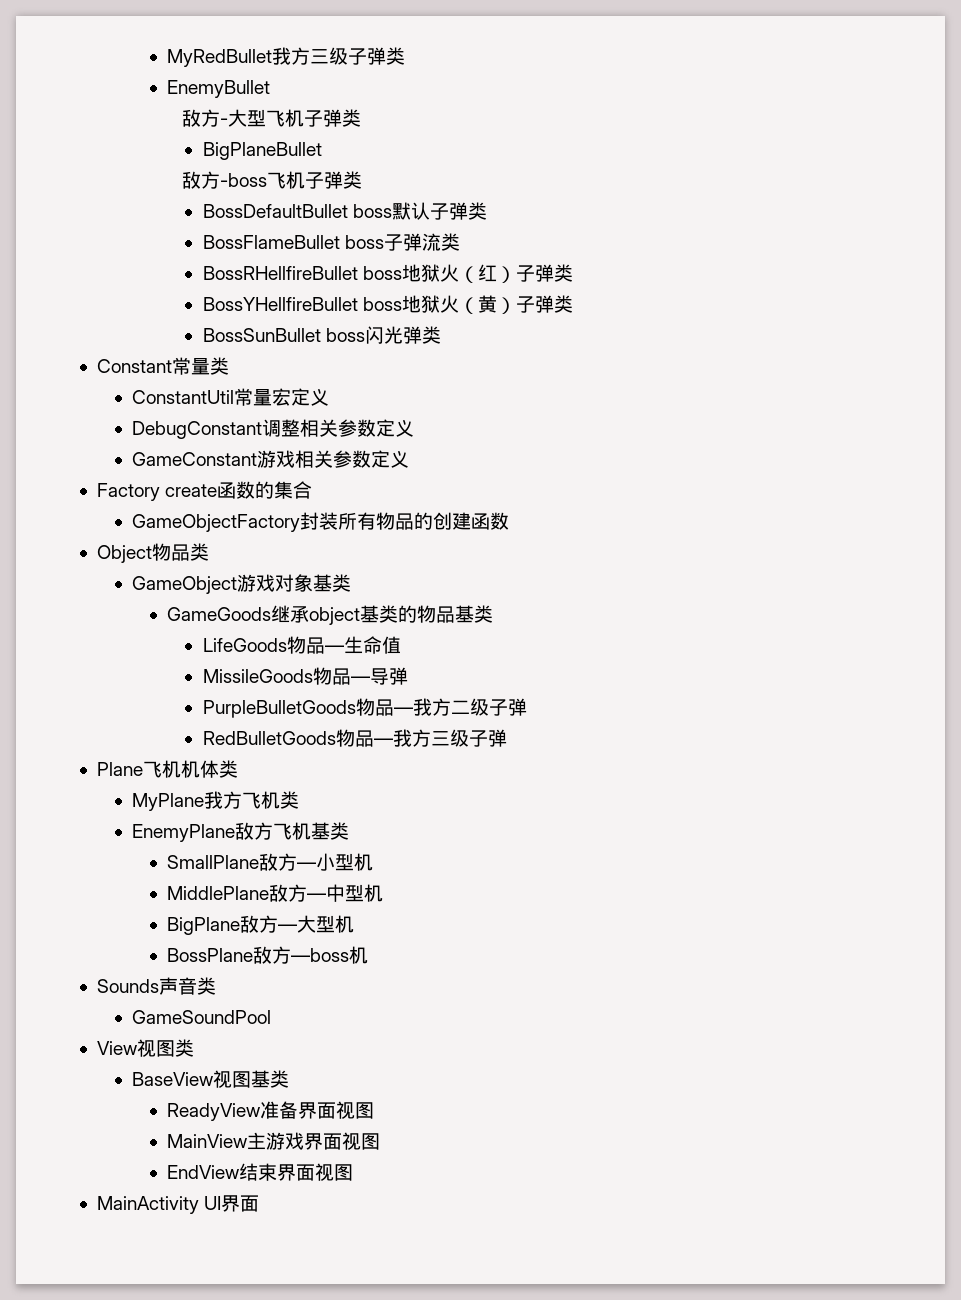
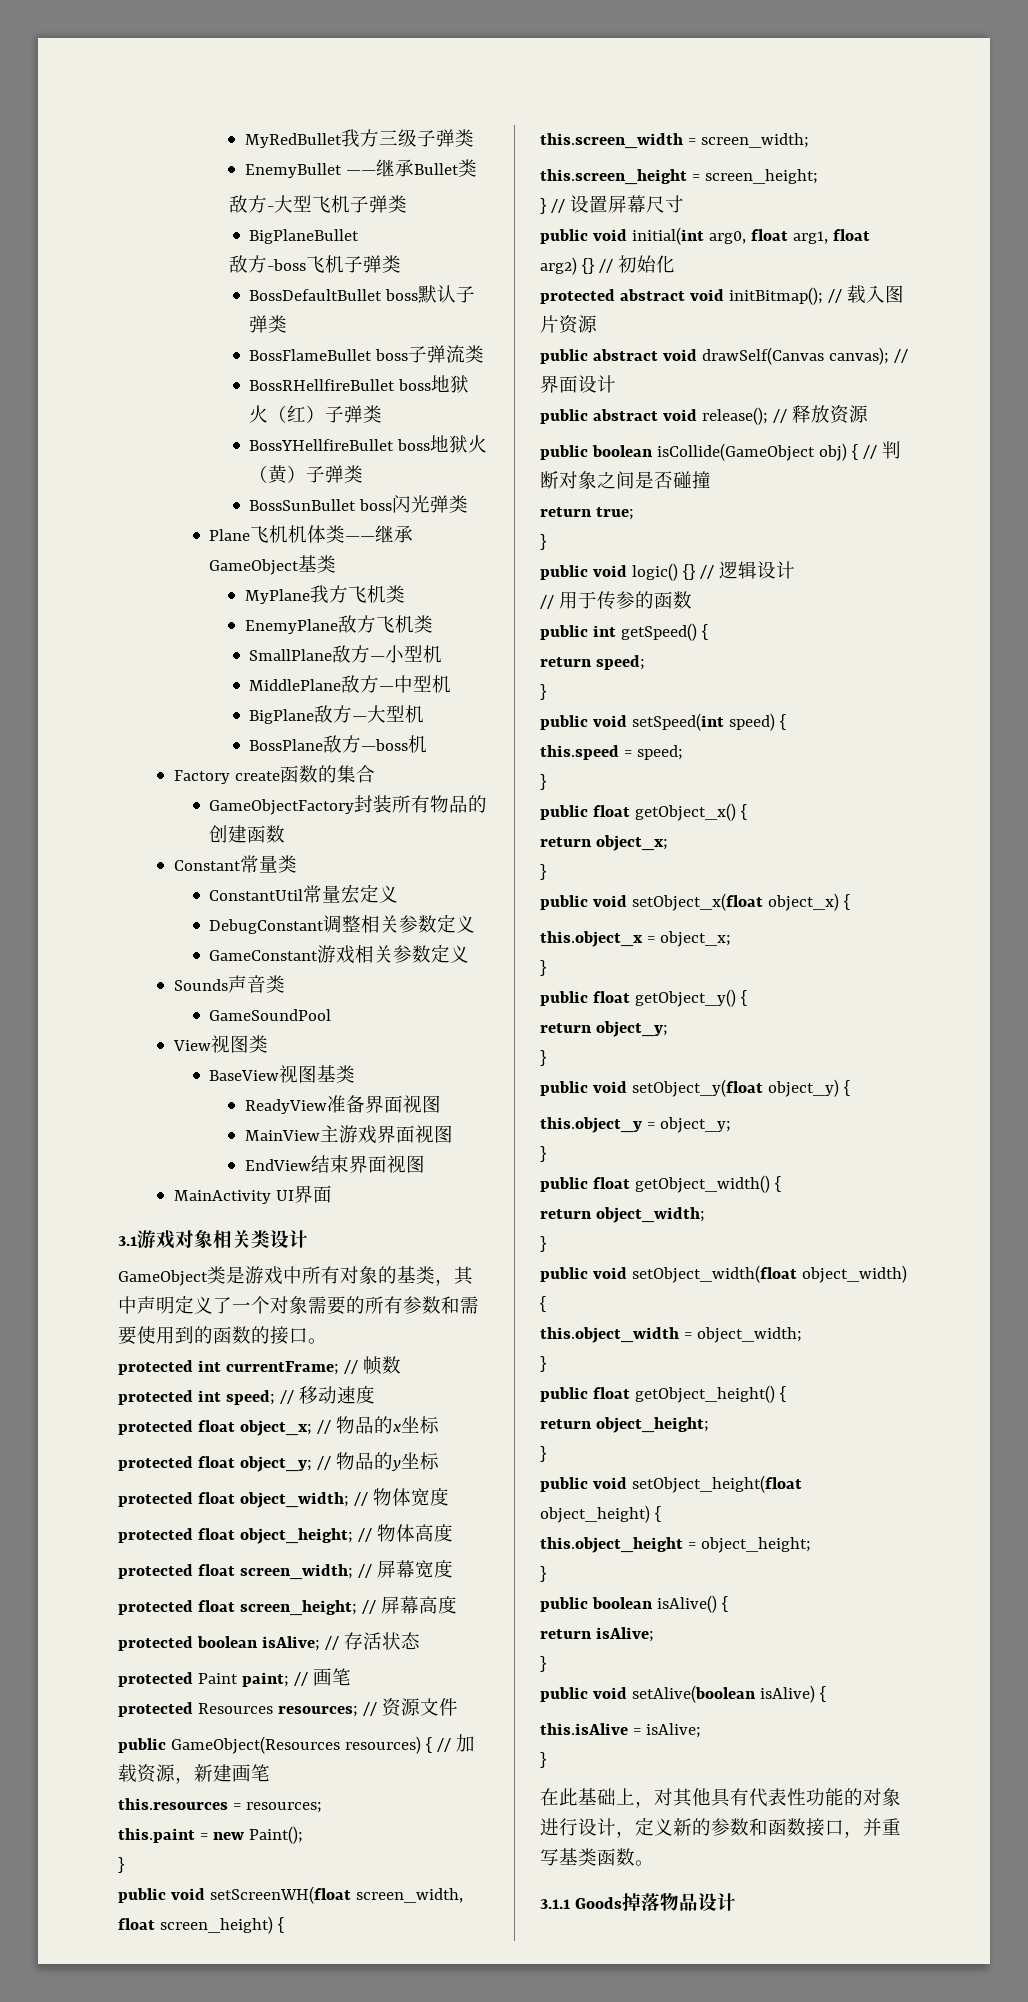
- EnemyBullet
+ EnemyBullet ——继承Bullet类
+ Plane飞机机体类——继承GameObject基类
+ MyPlane我方飞机类
+ EnemyPlane敌方飞机类
+ SmallPlane敌方—小型机
+ MiddlePlane敌方—中型机
+ BigPlane敌方—大型机
+ BossPlane敌方—boss机
+ Factory create函数的集合
+ GameObjectFactory封装所有物品的创建函数
- Factory create函数的集合
- GameObjectFactory封装所有物品的创建函数
- Object物品类
- GameObject游戏对象基类
- GameGoods继承object基类的物品基类
- LifeGoods物品—生命值
- MissileGoods物品—导弹
- PurpleBulletGoods物品—我方二级子弹
- RedBulletGoods物品—我方三级子弹
- Plane飞机机体类
- MyPlane我方飞机类
- EnemyPlane敌方飞机基类
- SmallPlane敌方—小型机
- MiddlePlane敌方—中型机
- BigPlane敌方—大型机
- BossPlane敌方—boss机
+ 3.1游戏对象相关类设计
+ GameObject类是游戏中所有对象的基类，其中声明定义了一个对象需要的所有参数和需要使用到的函数的接口。
+ protected int currentFrame; // 帧数
+ protected int speed; // 移动速度
+ protected float object_x; // 物品的x坐标
+ protected float object_y; // 物品的y坐标
+ protected float object_width; // 物体宽度
+ protected float object_height; // 物体高度
+ protected float screen_width; // 屏幕宽度
+ protected float screen_height; // 屏幕高度
+ protected boolean isAlive; // 存活状态
+ protected Paint paint; // 画笔
+ protected Resources resources; // 资源文件
+ public GameObject(Resources resources) { // 加载资源，新建画笔
+ this.resources = resources;
+ this.paint = new Paint();
+ }
+ public void setScreenWH(float screen_width, float screen_height) {
+ this.screen_width = screen_width;
+ this.screen_height = screen_height;
+ } // 设置屏幕尺寸
+ public void initial(int arg0, float arg1, float arg2) {} // 初始化
+ protected abstract void initBitmap(); // 载入图片资源
+ public abstract void drawSelf(Canvas canvas); // 界面设计
+ public abstract void release(); // 释放资源
+ public boolean isCollide(GameObject obj) { // 判断对象之间是否碰撞
+ return true;
+ }
+ public void logic() {} // 逻辑设计
+ // 用于传参的函数
+ public int getSpeed() {
+ return speed;
+ }
+ public void setSpeed(int speed) {
+ this.speed = speed;
+ }
+ public float getObject_x() {
+ return object_x;
+ }
+ public void setObject_x(float object_x) {
+ this.object_x = object_x;
+ }
+ public float getObject_y() {
+ return object_y;
+ }
+ public void setObject_y(float object_y) {
+ this.object_y = object_y;
+ }
+ public float getObject_width() {
+ return object_width;
+ }
+ public void setObject_width(float object_width) {
+ this.object_width = object_width;
+ }
+ public float getObject_height() {
+ return object_height;
+ }
+ public void setObject_height(float object_height) {
+ this.object_height = object_height;
+ }
+ public boolean isAlive() {
+ return isAlive;
+ }
+ public void setAlive(boolean isAlive) {
+ this.isAlive = isAlive;
+ }
+ 在此基础上，对其他具有代表性功能的对象进行设计，定义新的参数和函数接口，并重写基类函数。
+ 3.1.1 Goods掉落物品设计

